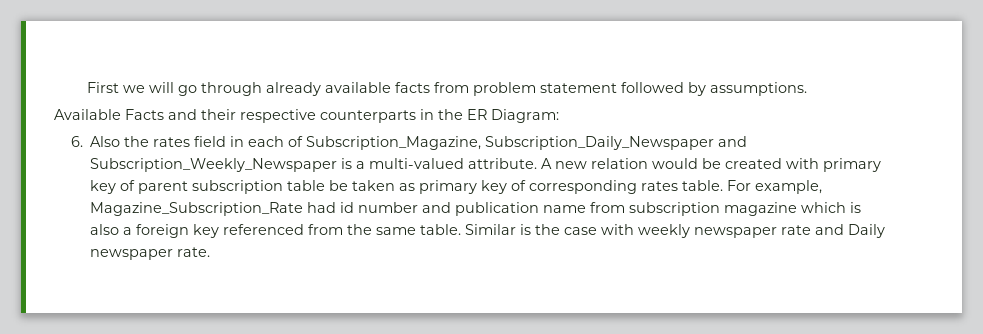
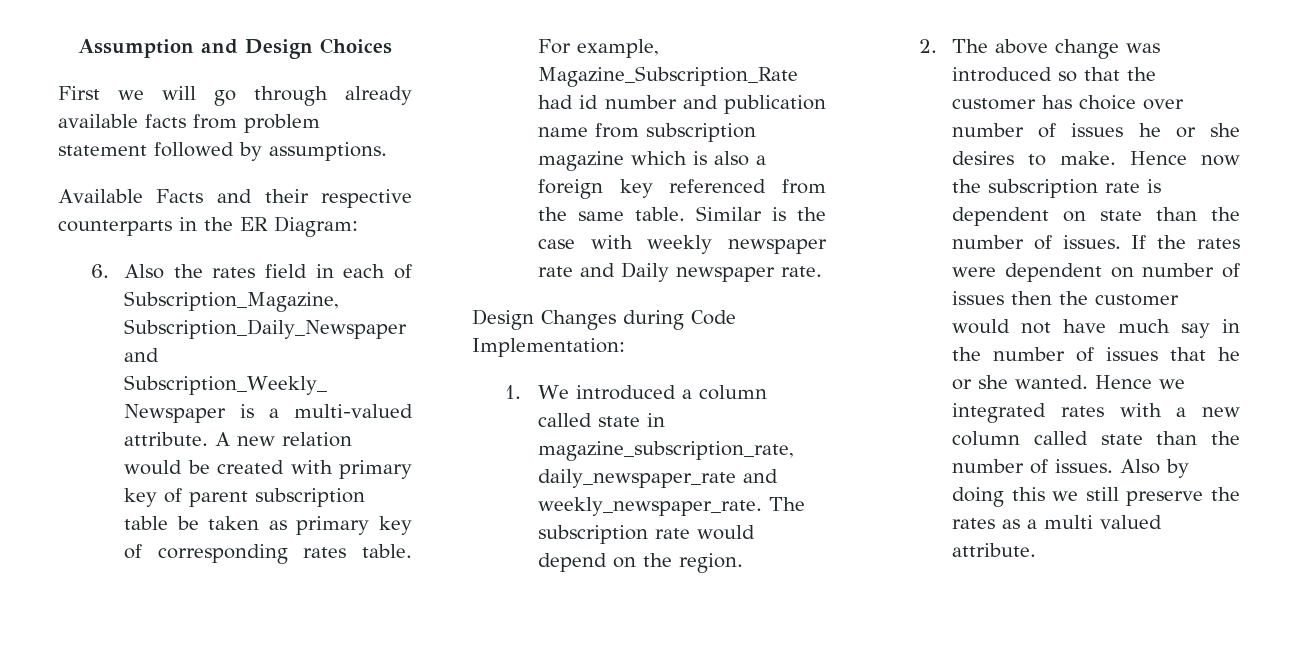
+ Assumption and Design Choices
+ Design Changes during Code Implementation:
+ 1. We introduced a column called state in magazine_subscription_rate, daily_newspaper_rate and weekly_newspaper_rate. The subscription rate would depend on the region.
+ 2. The above change was introduced so that the customer has choice over number of issues he or she desires to make. Hence now the subscription rate is dependent on state than the number of issues. If the rates were dependent on number of issues then the customer would not have much say in the number of issues that he or she wanted. Hence we integrated rates with a new column called state than the number of issues. Also by doing this we still preserve the rates as a multi valued attribute.

